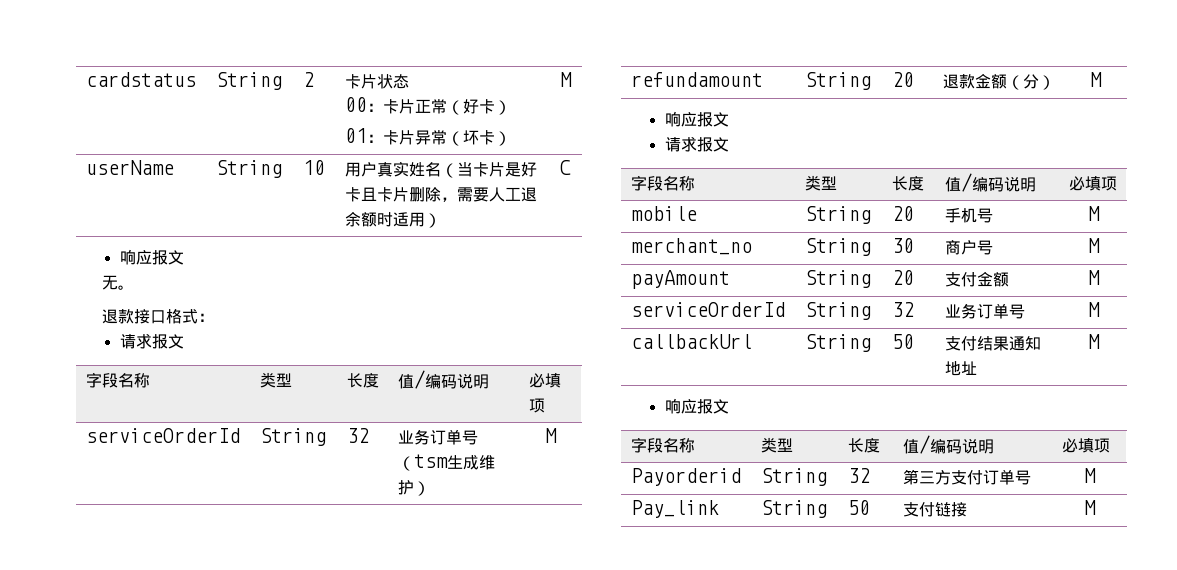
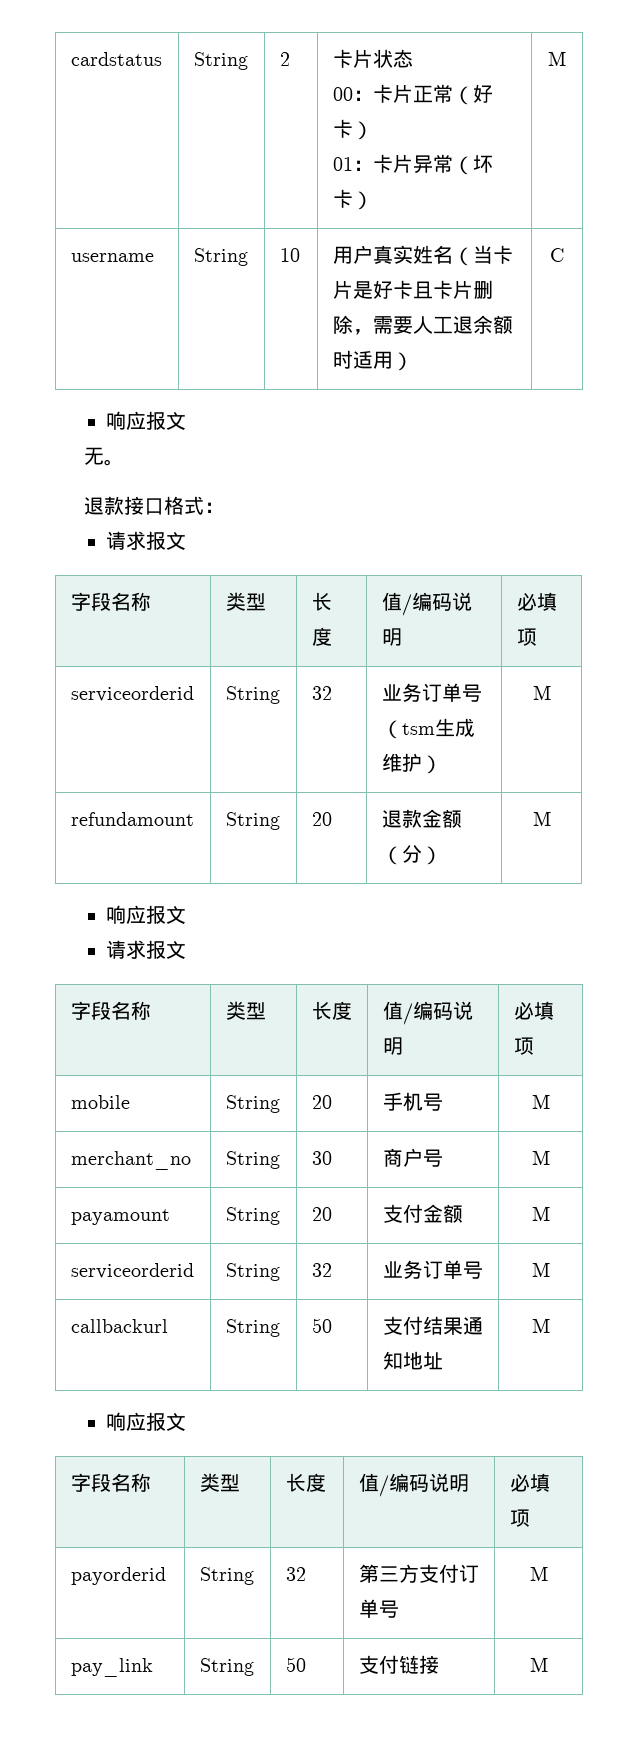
- userName | String | 10 | 用户真实姓名（当卡片是好卡且卡片删除，需要人工退余额时适用） | C
+ username | String | 10 | 用户真实姓名（当卡片是好卡且卡片删除，需要人工退余额时适用） | C
- serviceOrderId | String | 32 | 业务订单号（tsm生成维护） | M
+ serviceorderid | String | 32 | 业务订单号（tsm生成维护） | M
- payAmount | String | 20 | 支付金额 | M
+ payamount | String | 20 | 支付金额 | M
- serviceOrderId | String | 32 | 业务订单号 | M
+ serviceorderid | String | 32 | 业务订单号 | M
- callbackUrl | String | 50 | 支付结果通知地址 | M
+ callbackurl | String | 50 | 支付结果通知地址 | M
- Payorderid | String | 32 | 第三方支付订单号 | M
+ payorderid | String | 32 | 第三方支付订单号 | M
- Pay_link | String | 50 | 支付链接 | M
+ pay_link | String | 50 | 支付链接 | M

